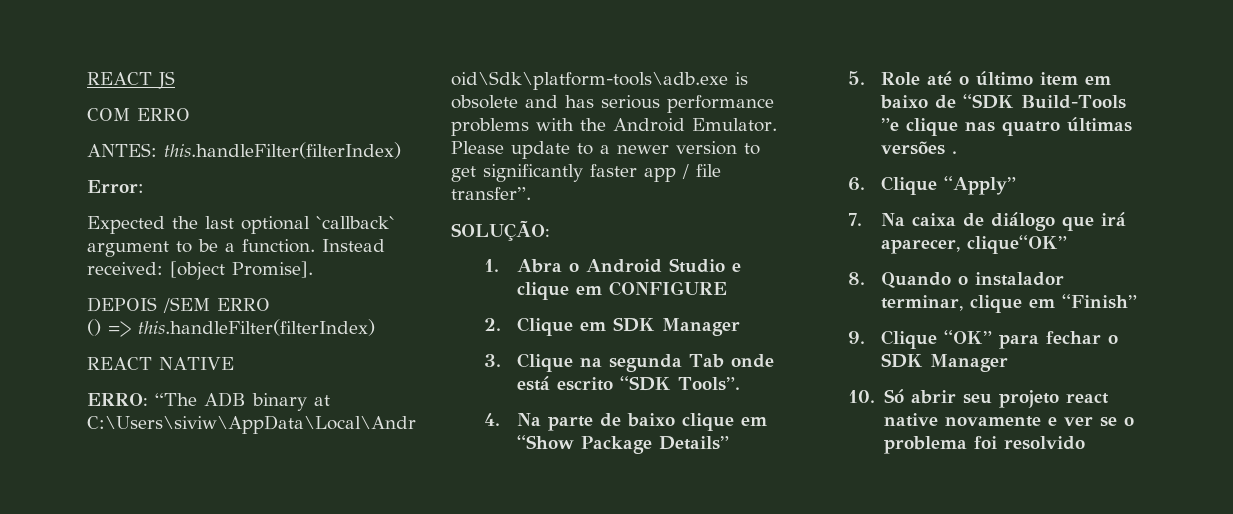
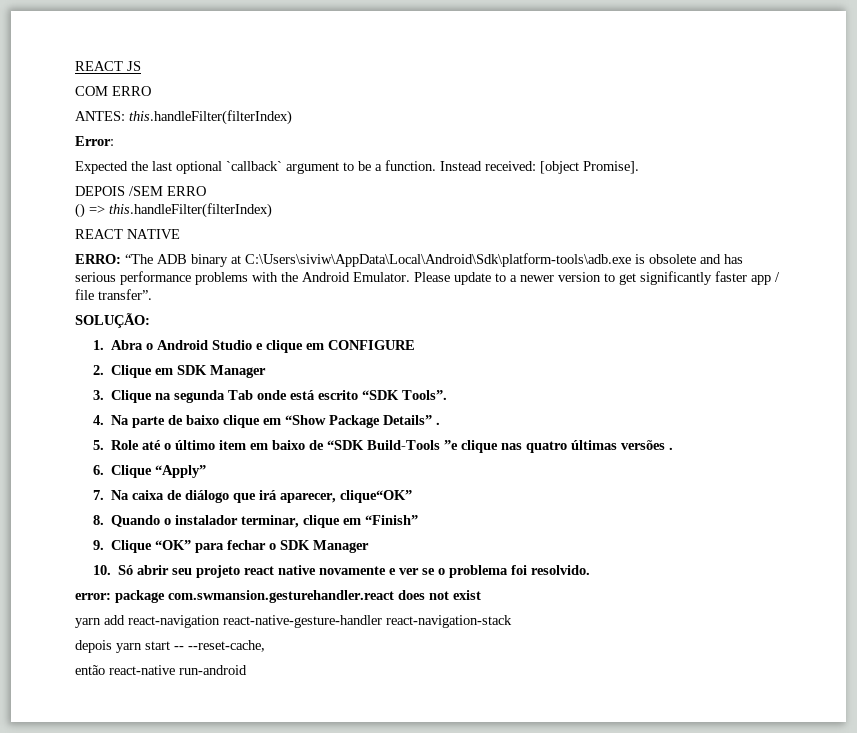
- 4. Na parte de baixo clique em “Show Package Details”
+ 4. Na parte de baixo clique em “Show Package Details” .
- 10. Só abrir seu projeto react native novamente e ver se o problema foi resolvido
+ 10. Só abrir seu projeto react native novamente e ver se o problema foi resolvido.
+ error: package com.swmansion.gesturehandler.react does not exist
+ yarn add react-navigation react-native-gesture-handler react-navigation-stack
+ depois yarn start -- --reset-cache,
+ então react-native run-android

